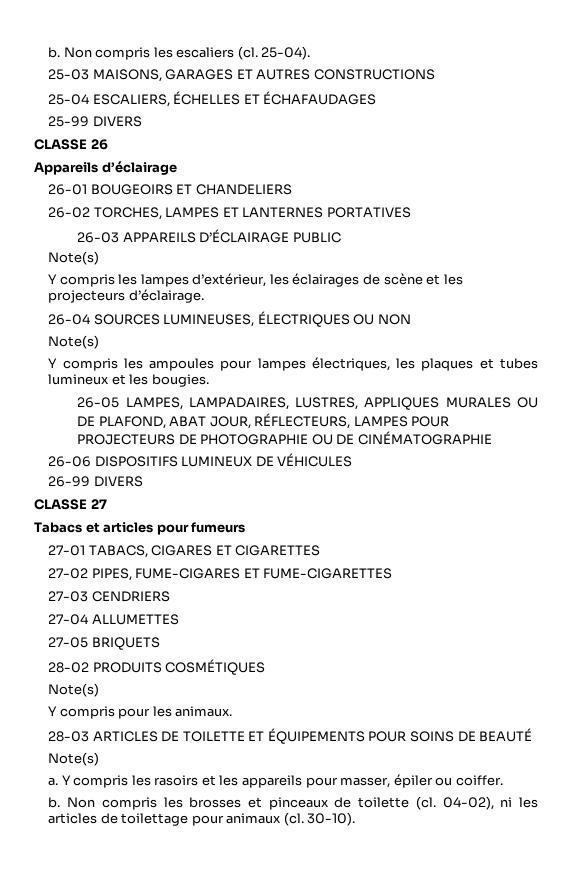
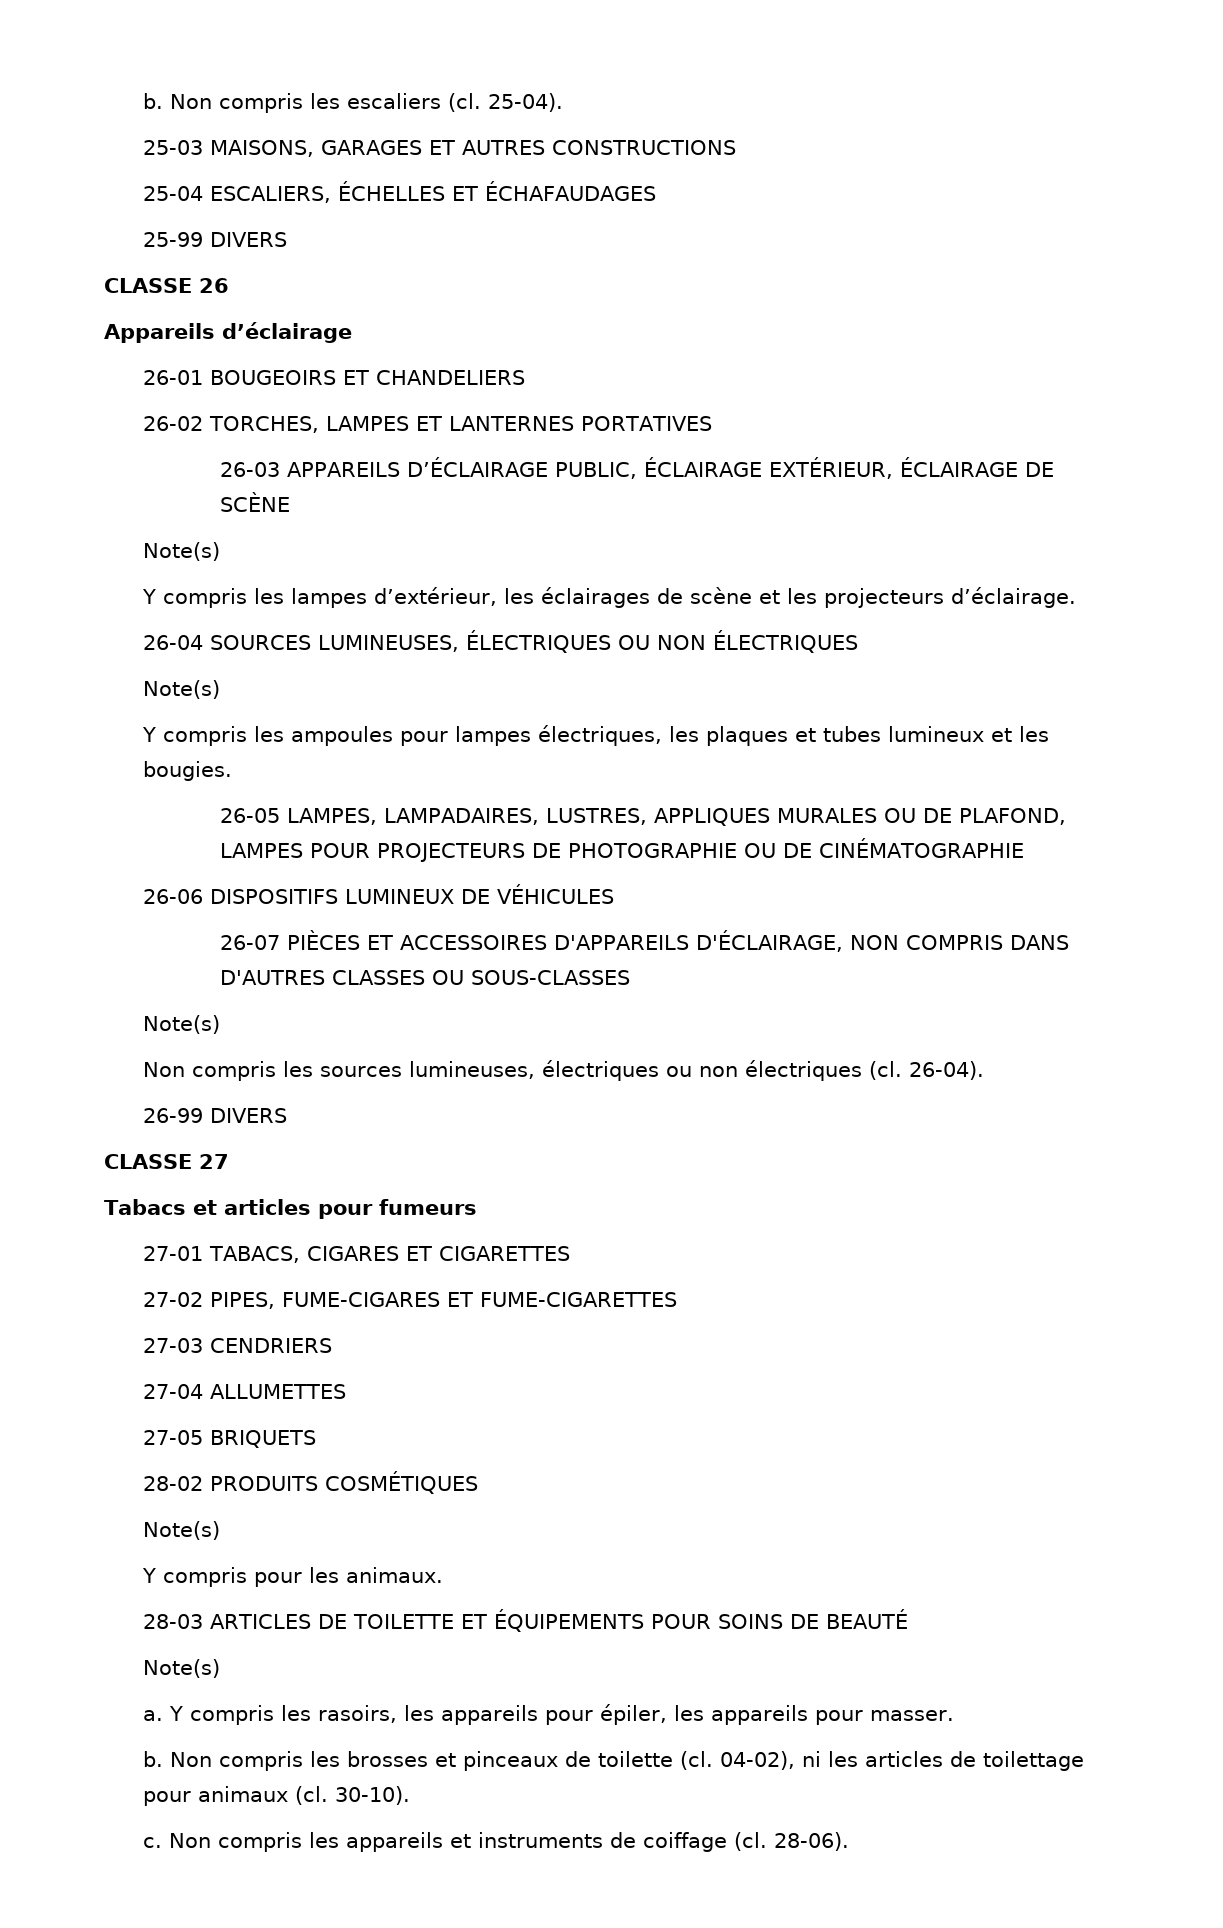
- 26-03 APPAREILS D’ÉCLAIRAGE PUBLIC
+ 26-03 APPAREILS D’ÉCLAIRAGE PUBLIC, ÉCLAIRAGE EXTÉRIEUR, ÉCLAIRAGE DE SCÈNE
- 26-04 SOURCES LUMINEUSES, ÉLECTRIQUES OU NON
+ 26-04 SOURCES LUMINEUSES, ÉLECTRIQUES OU NON ÉLECTRIQUES
- 26-05 LAMPES, LAMPADAIRES, LUSTRES, APPLIQUES MURALES OU DE PLAFOND, ABAT JOUR, RÉFLECTEURS, LAMPES POUR PROJECTEURS DE PHOTOGRAPHIE OU DE CINÉMATOGRAPHIE
+ 26-05 LAMPES, LAMPADAIRES, LUSTRES, APPLIQUES MURALES OU DE PLAFOND, LAMPES POUR PROJECTEURS DE PHOTOGRAPHIE OU DE CINÉMATOGRAPHIE
+ 26-07 PIÈCES ET ACCESSOIRES D'APPAREILS D'ÉCLAIRAGE, NON COMPRIS DANS D'AUTRES CLASSES OU SOUS-CLASSES
+ Note(s)
+ Non compris les sources lumineuses, électriques ou non électriques (cl. 26-04).
- Y compris les rasoirs et les appareils pour masser, épiler ou coiffer.
+ Y compris les rasoirs, les appareils pour épiler, les appareils pour masser.
+ c. Non compris les appareils et instruments de coiffage (cl. 28-06).

